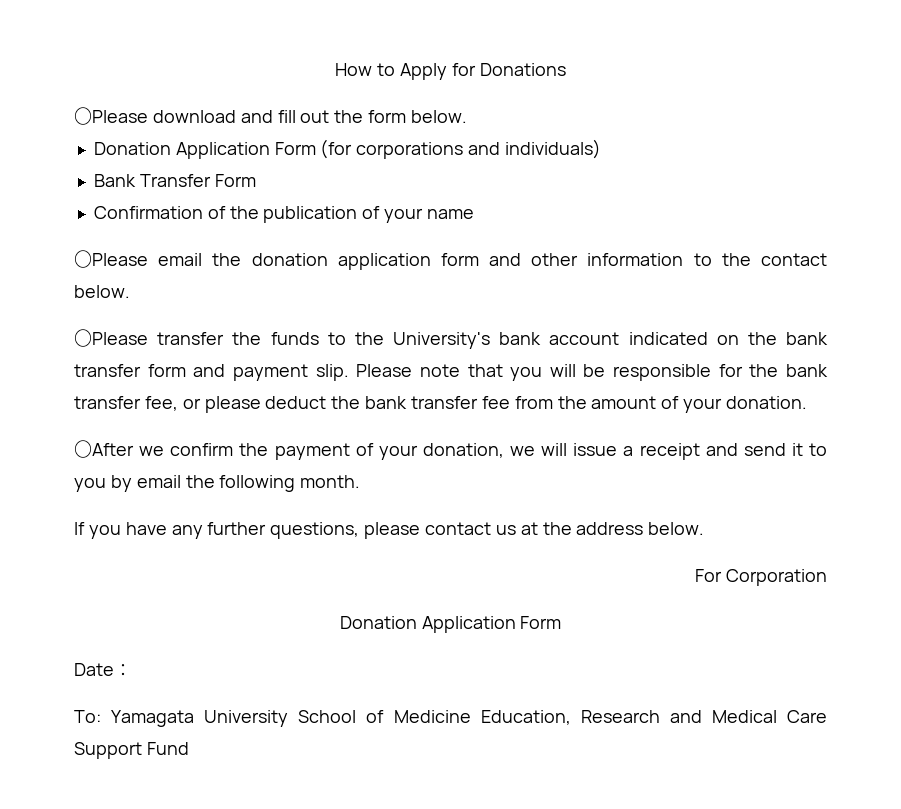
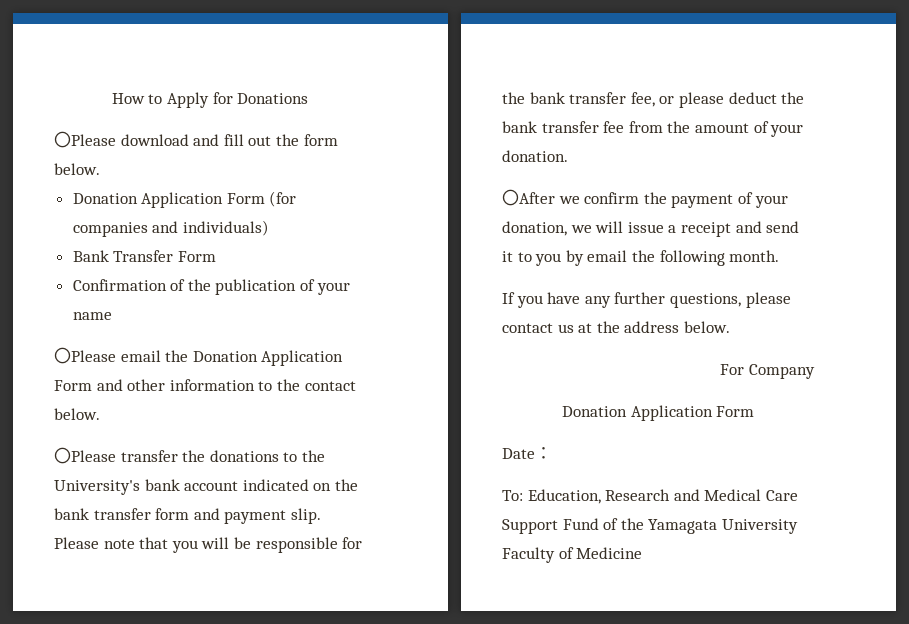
- Donation Application Form (for corporations and individuals)
+ Donation Application Form (for companies and individuals)
- 〇Please email the donation application form and other information to the contact below.
+ 〇Please email the Donation Application Form and other information to the contact below.
- 〇Please transfer the funds to the University's bank account indicated on the bank transfer form and payment slip.
+ 〇Please transfer the donations to the University's bank account indicated on the bank transfer form and payment slip.
- For Corporation
+ For Company
- To: Yamagata University School of Medicine Education, Research and Medical Care Support Fund
+ To: Education, Research and Medical Care Support Fund of the Yamagata University Faculty of Medicine

